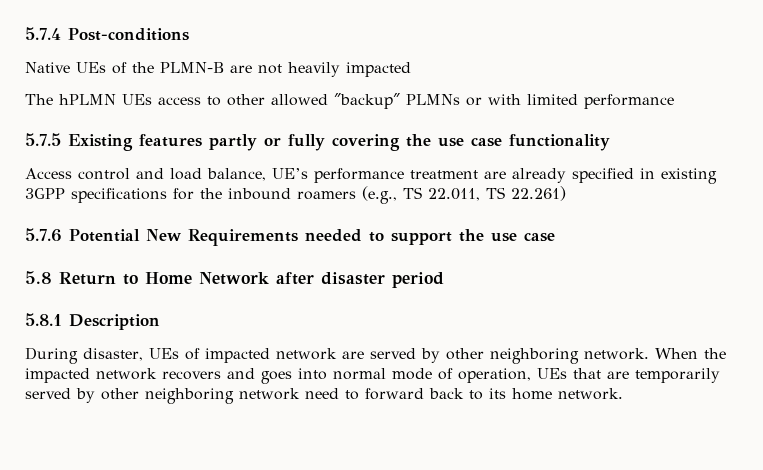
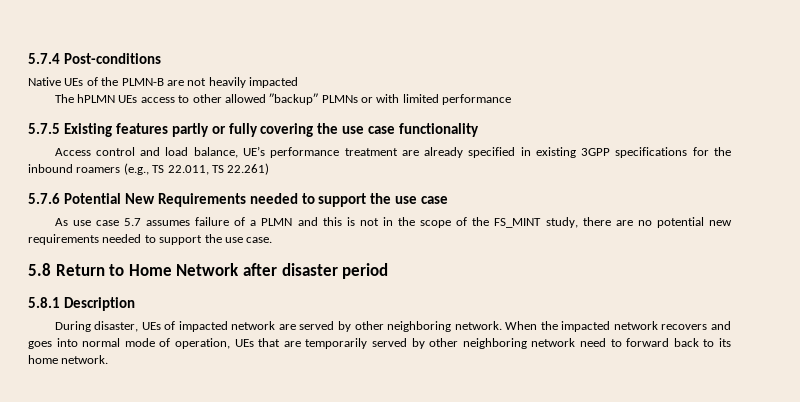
+ As use case 5.7 assumes failure of a PLMN and this is not in the scope of the FS_MINT study, there are no potential new requirements needed to support the use case.

